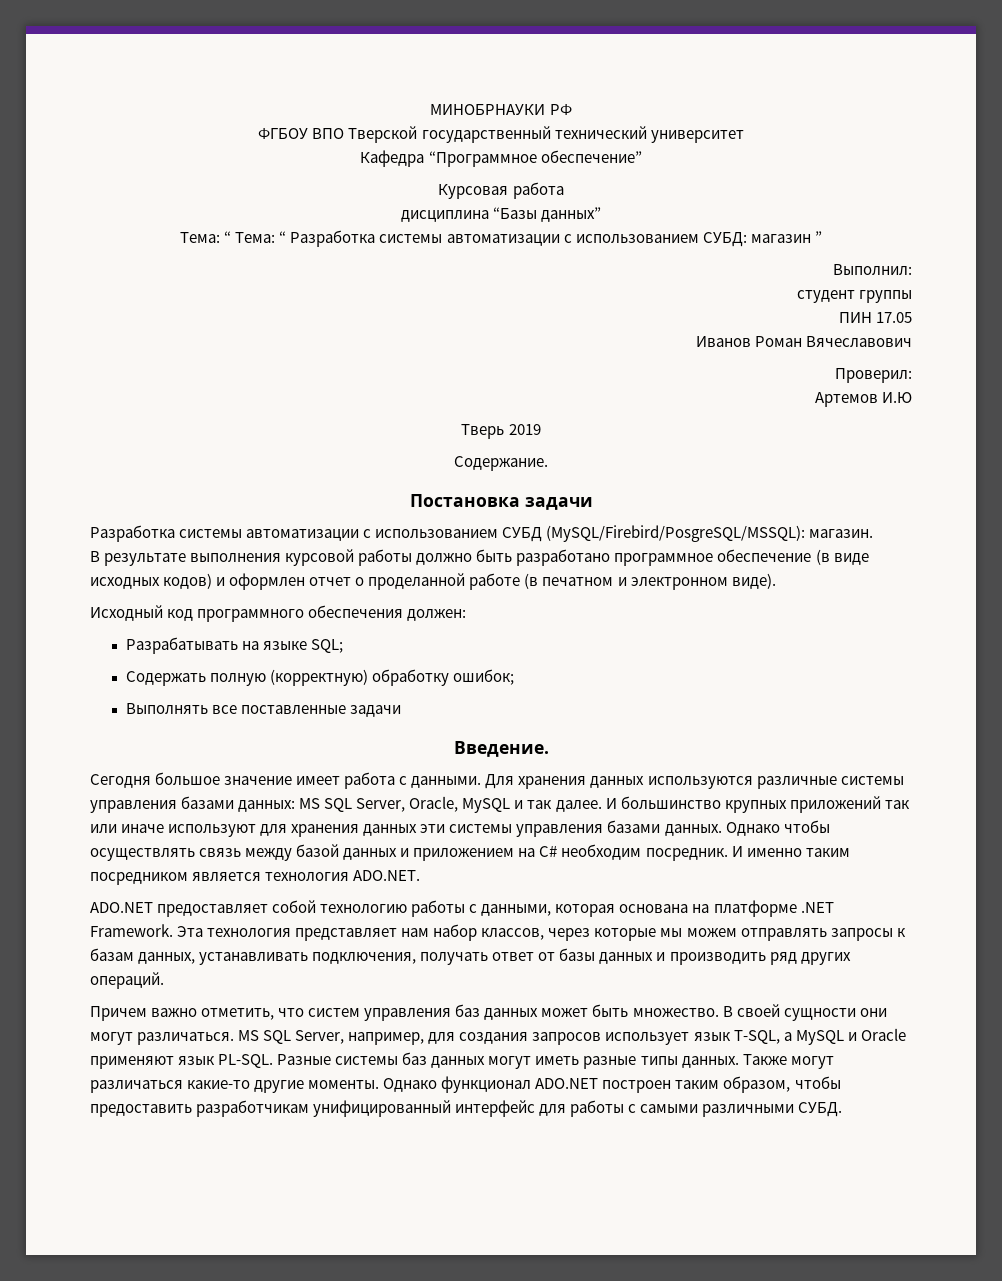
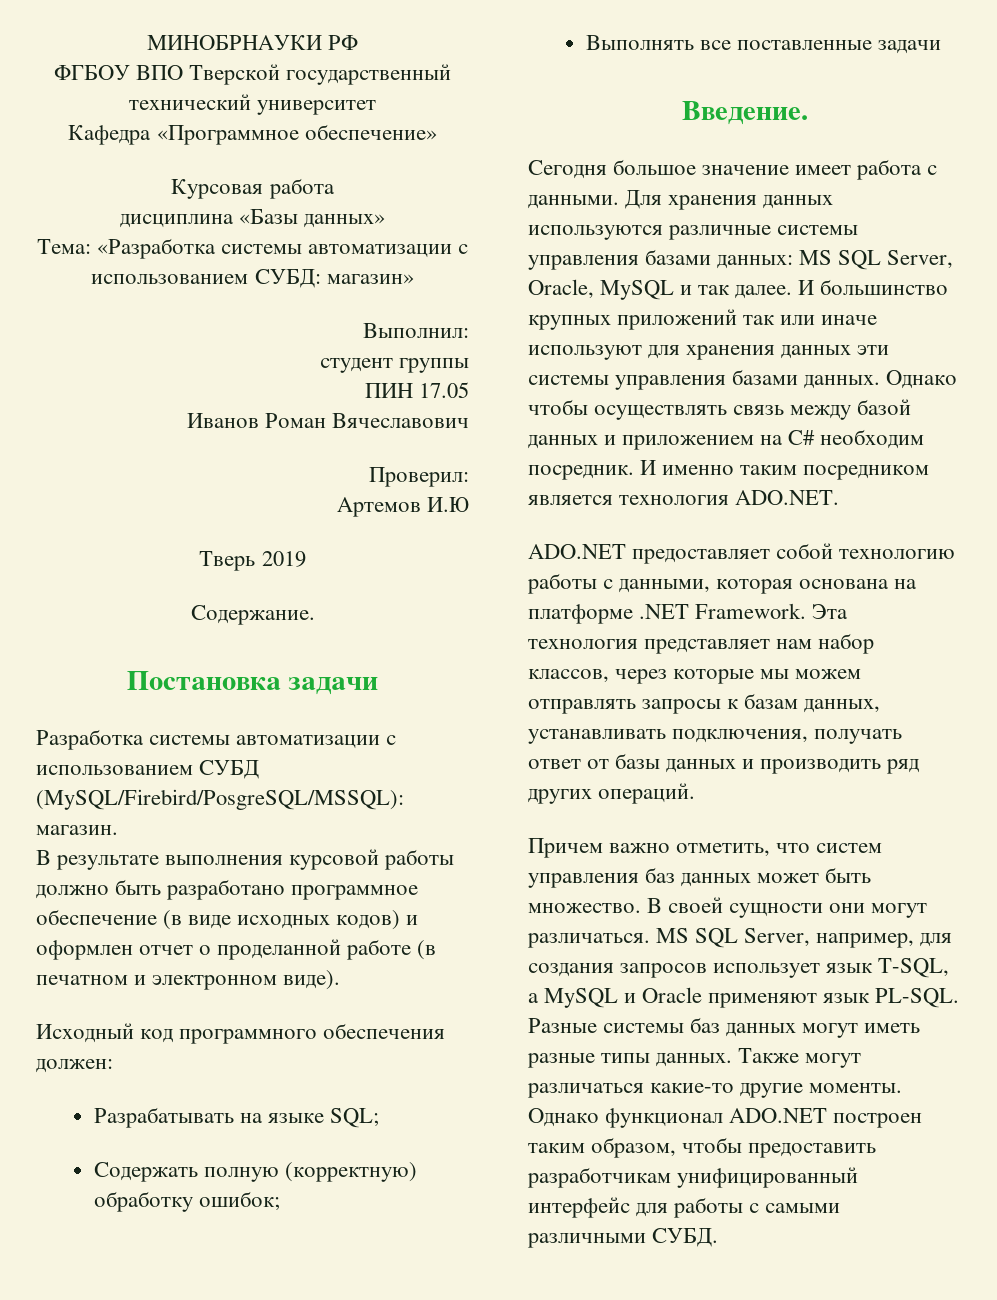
- Кафедра “Программное обеспечение”
+ Кафедра «Программное обеспечение»
- дисциплина “Базы данных”
- Тема: “ Тема: “ Разработка системы автоматизации с использованием СУБД: магазин ”
+ дисциплина «Базы данных»
+ Тема: «Разработка системы автоматизации с использованием СУБД: магазин»

